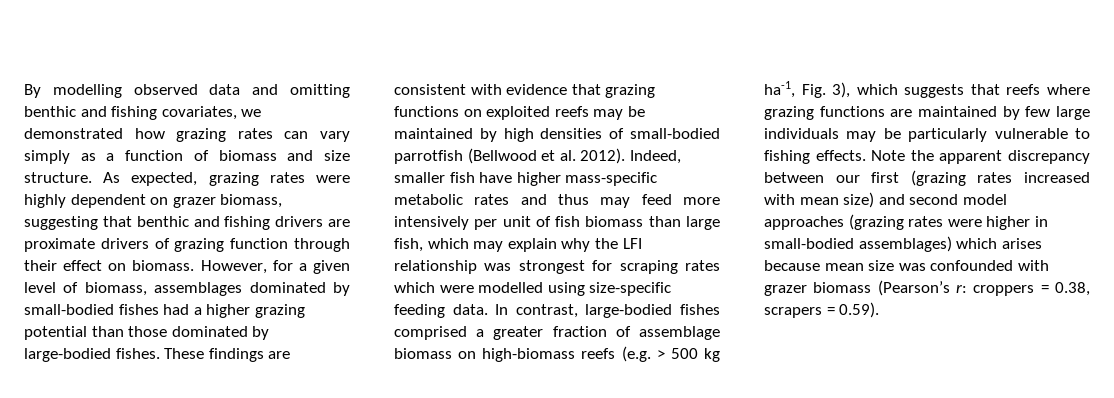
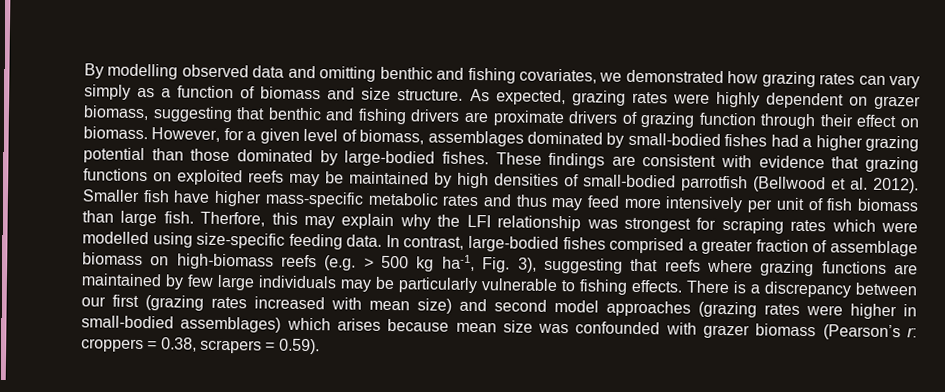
- Indeed, smaller fish have higher mass-specific metabolic rates and thus may feed more intensively per unit of fish biomass than large fish, which may explain why the LFI relationship was strongest for scraping rates which were modelled using size-specific feeding data.
+ Smaller fish have higher mass-specific metabolic rates and thus may feed more intensively per unit of fish biomass than large fish. Therfore, this may explain why the LFI relationship was strongest for scraping rates which were modelled using size-specific feeding data.
- In contrast, large-bodied fishes comprised a greater fraction of assemblage biomass on high-biomass reefs (e.g. > 500 kg ha-1, Fig. 3), which suggests that reefs where grazing functions are maintained by few large individuals may be particularly vulnerable to fishing effects.
+ In contrast, large-bodied fishes comprised a greater fraction of assemblage biomass on high-biomass reefs (e.g. > 500 kg ha-1, Fig. 3), suggesting that reefs where grazing functions are maintained by few large individuals may be particularly vulnerable to fishing effects.
- Note the apparent discrepancy between our first (grazing rates increased with mean size) and second model approaches (grazing rates were higher in small-bodied assemblages) which arises because mean size was confounded with grazer biomass (Pearson’s r: croppers = 0.38, scrapers = 0.59).
+ There is a discrepancy between our first (grazing rates increased with mean size) and second model approaches (grazing rates were higher in small-bodied assemblages) which arises because mean size was confounded with grazer biomass (Pearson’s r: croppers = 0.38, scrapers = 0.59).

